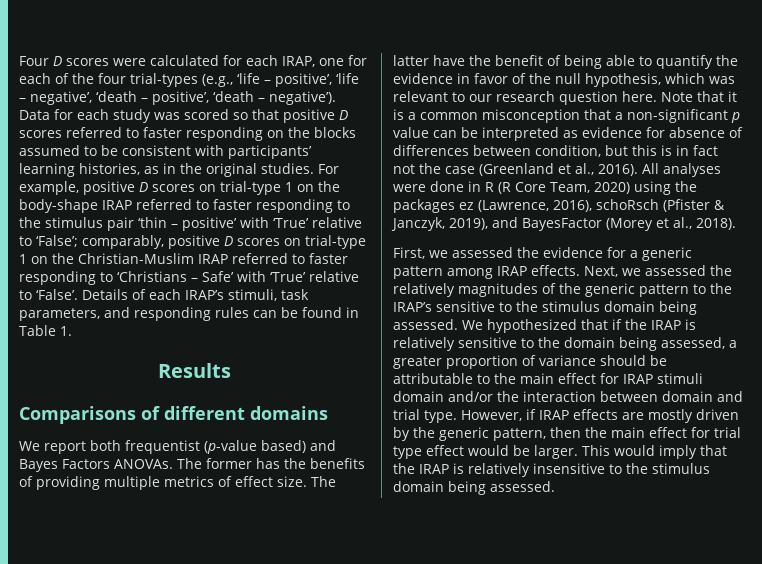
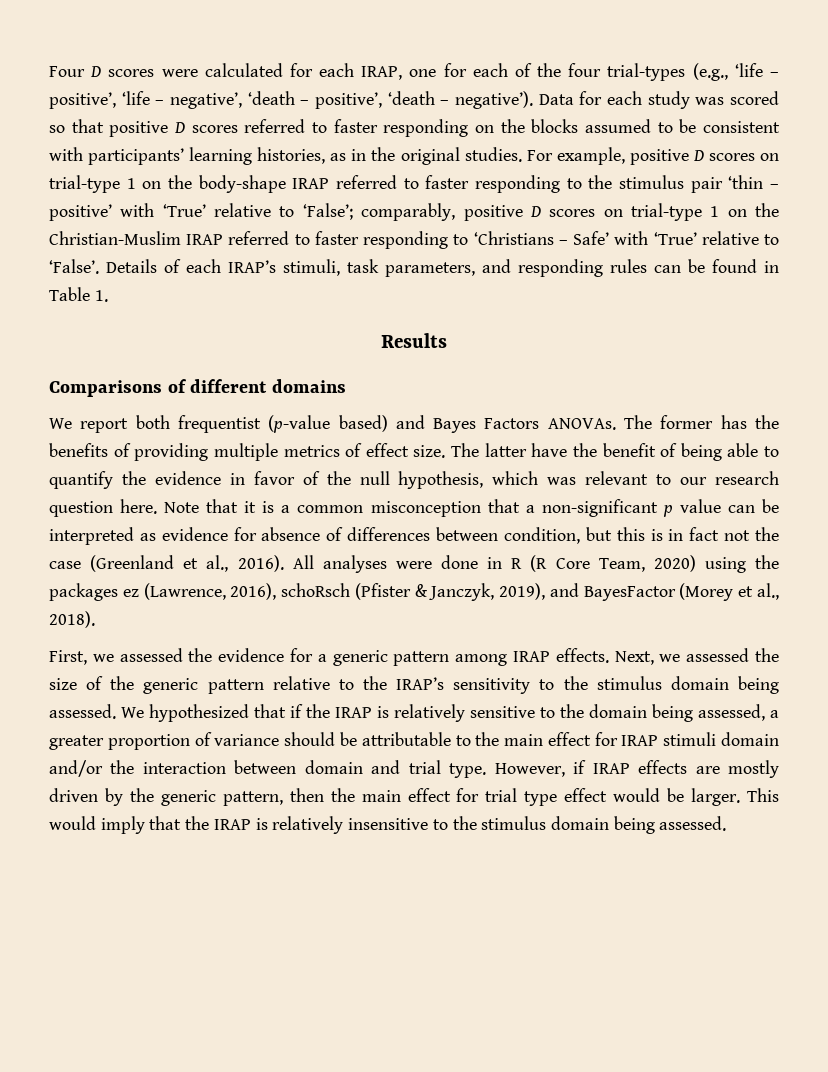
- Next, we assessed the relatively magnitudes of the generic pattern to the IRAP’s sensitive to the stimulus domain being assessed.
+ Next, we assessed the size of the generic pattern relative to the IRAP’s sensitivity to the stimulus domain being assessed.

